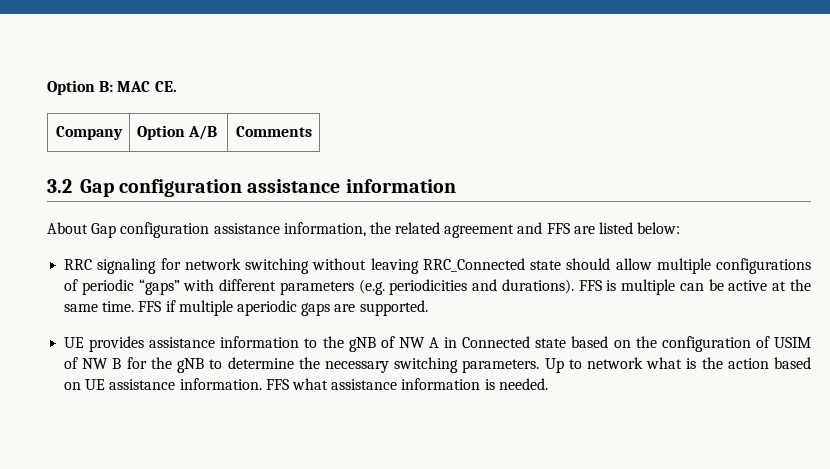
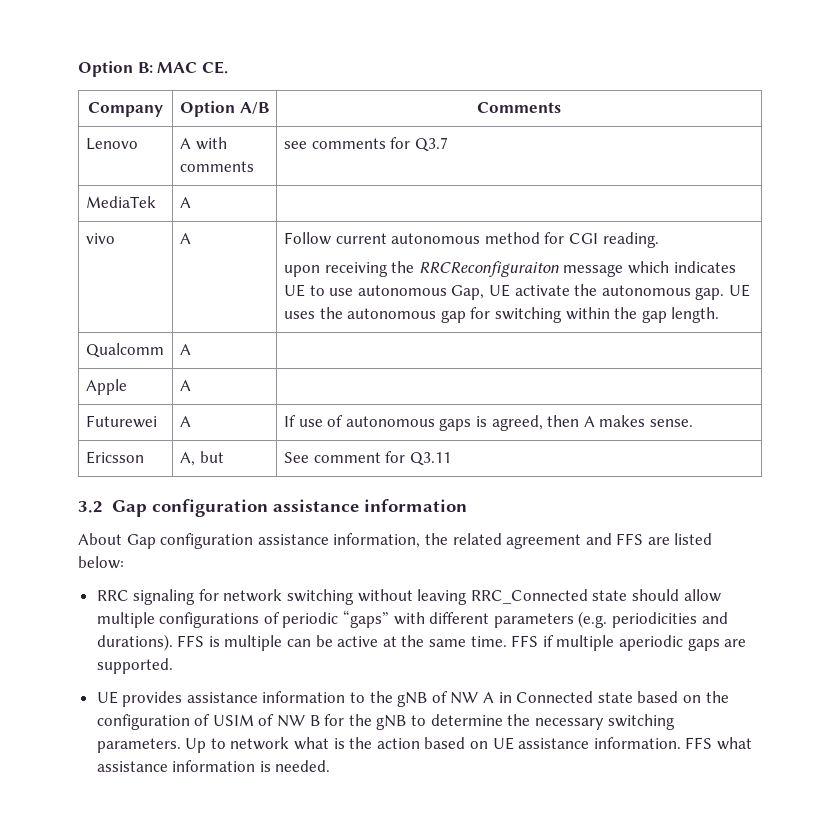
+ Lenovo | A with comments | see comments for Q3.7
+ MediaTek | A |
+ vivo | A | Follow current autonomous method for CGI reading.
+ upon receiving the RRCReconfiguraiton message which indicates UE to use autonomous Gap, UE activate the autonomous gap. UE uses the autonomous gap for switching within the gap length.
+ Qualcomm | A |
+ Apple | A |
+ Futurewei | A | If use of autonomous gaps is agreed, then A makes sense.
+ Ericsson | A, but | See comment for Q3.11

